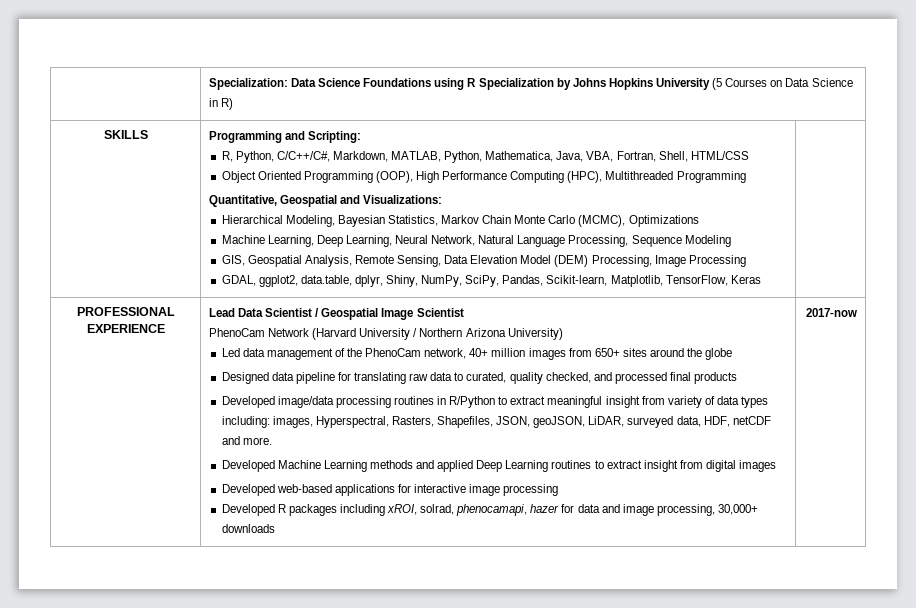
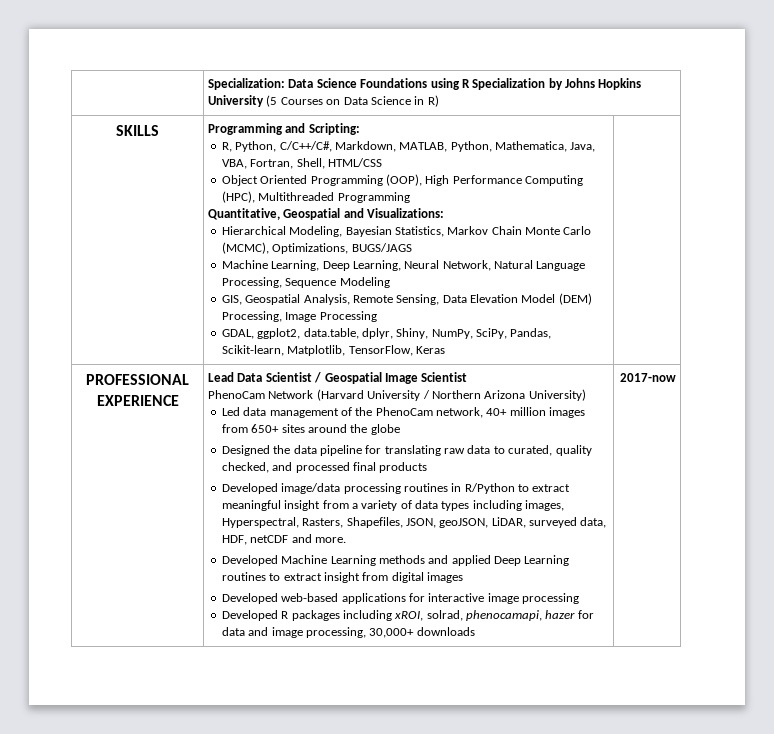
- Hierarchical Modeling, Bayesian Statistics, Markov Chain Monte Carlo (MCMC), Optimizations
+ Hierarchical Modeling, Bayesian Statistics, Markov Chain Monte Carlo (MCMC), Optimizations, BUGS/JAGS
- Designed data pipeline for translating raw data to curated, quality checked, and processed final products
+ Designed the data pipeline for translating raw data to curated, quality checked, and processed final products
- Developed image/data processing routines in R/Python to extract meaningful insight from variety of data types including: images, Hyperspectral, Rasters, Shapefiles, JSON, geoJSON, LiDAR, surveyed data, HDF, netCDF and more.
+ Developed image/data processing routines in R/Python to extract meaningful insight from a variety of data types including images, Hyperspectral, Rasters, Shapefiles, JSON, geoJSON, LiDAR, surveyed data, HDF, netCDF and more.

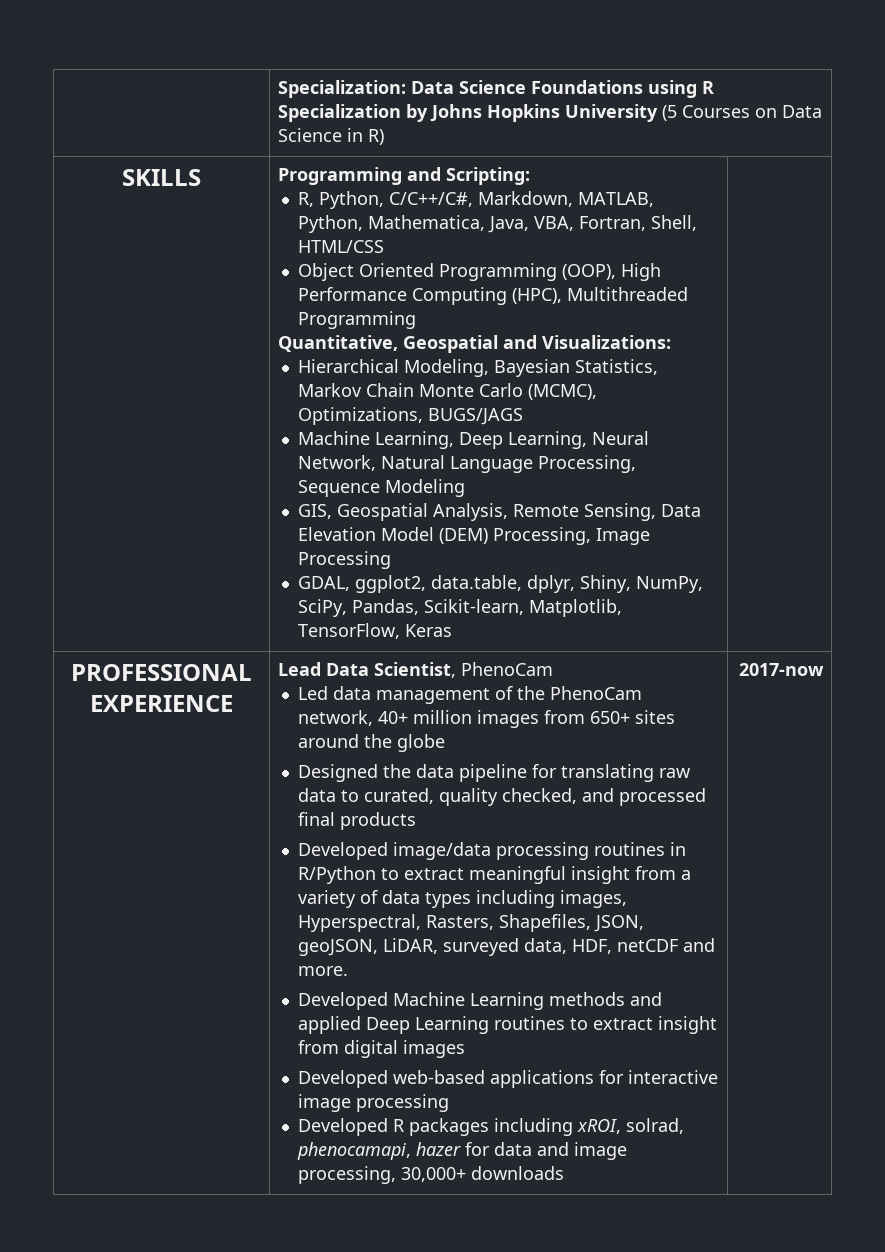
- Lead Data Scientist / Geospatial Image Scientist
- PhenoCam Network (Harvard University / Northern Arizona University)
+ Lead Data Scientist, PhenoCam

